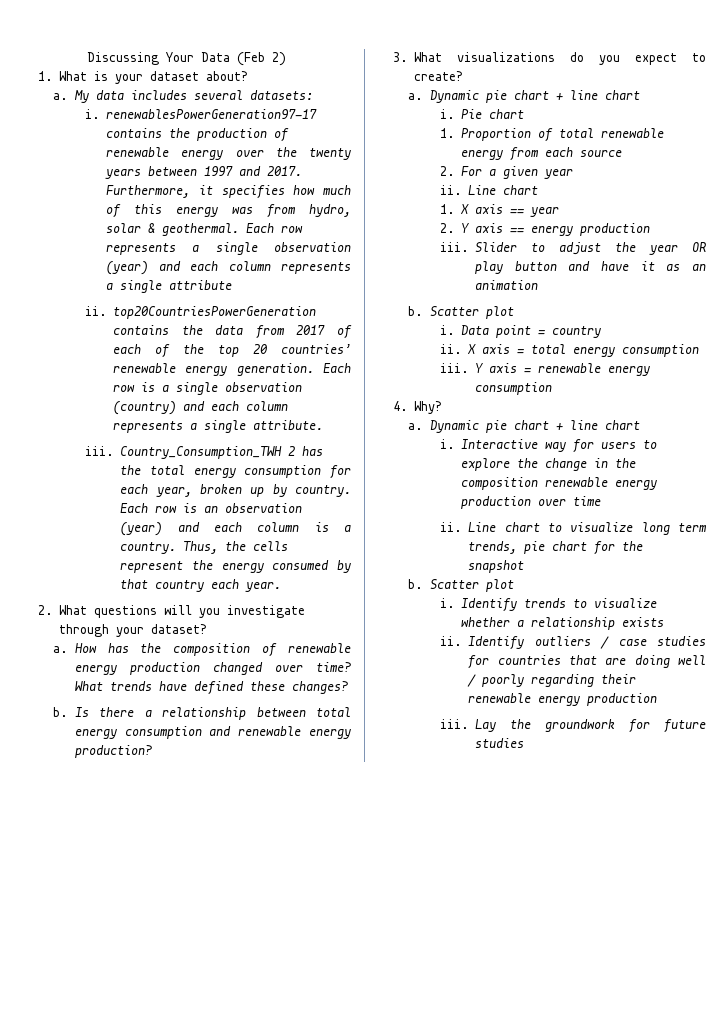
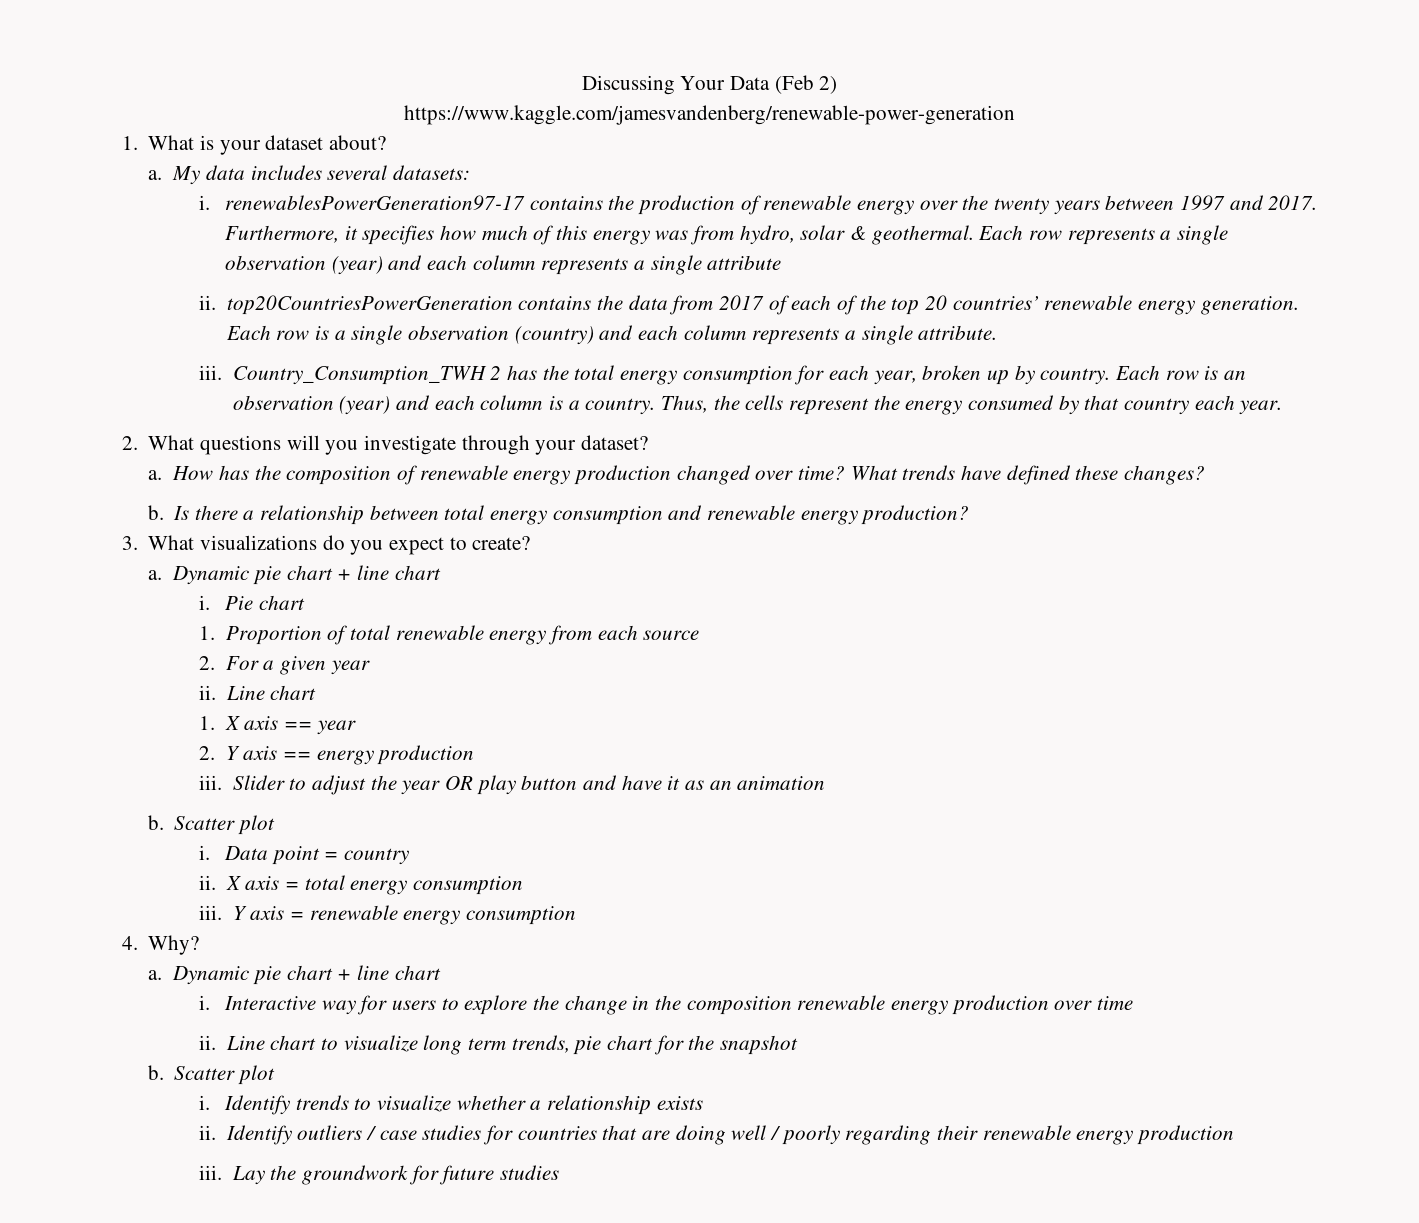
+ https://www.kaggle.com/jamesvandenberg/renewable-power-generation

